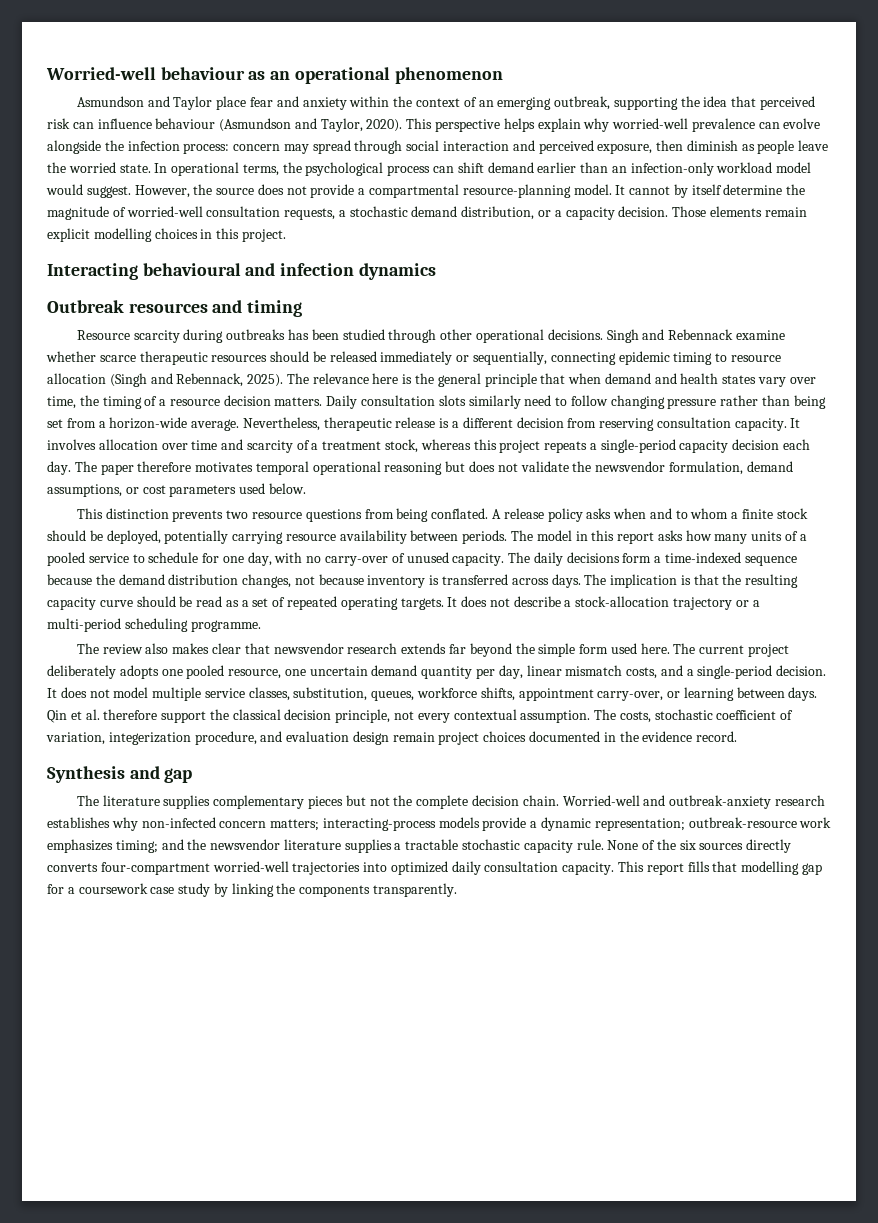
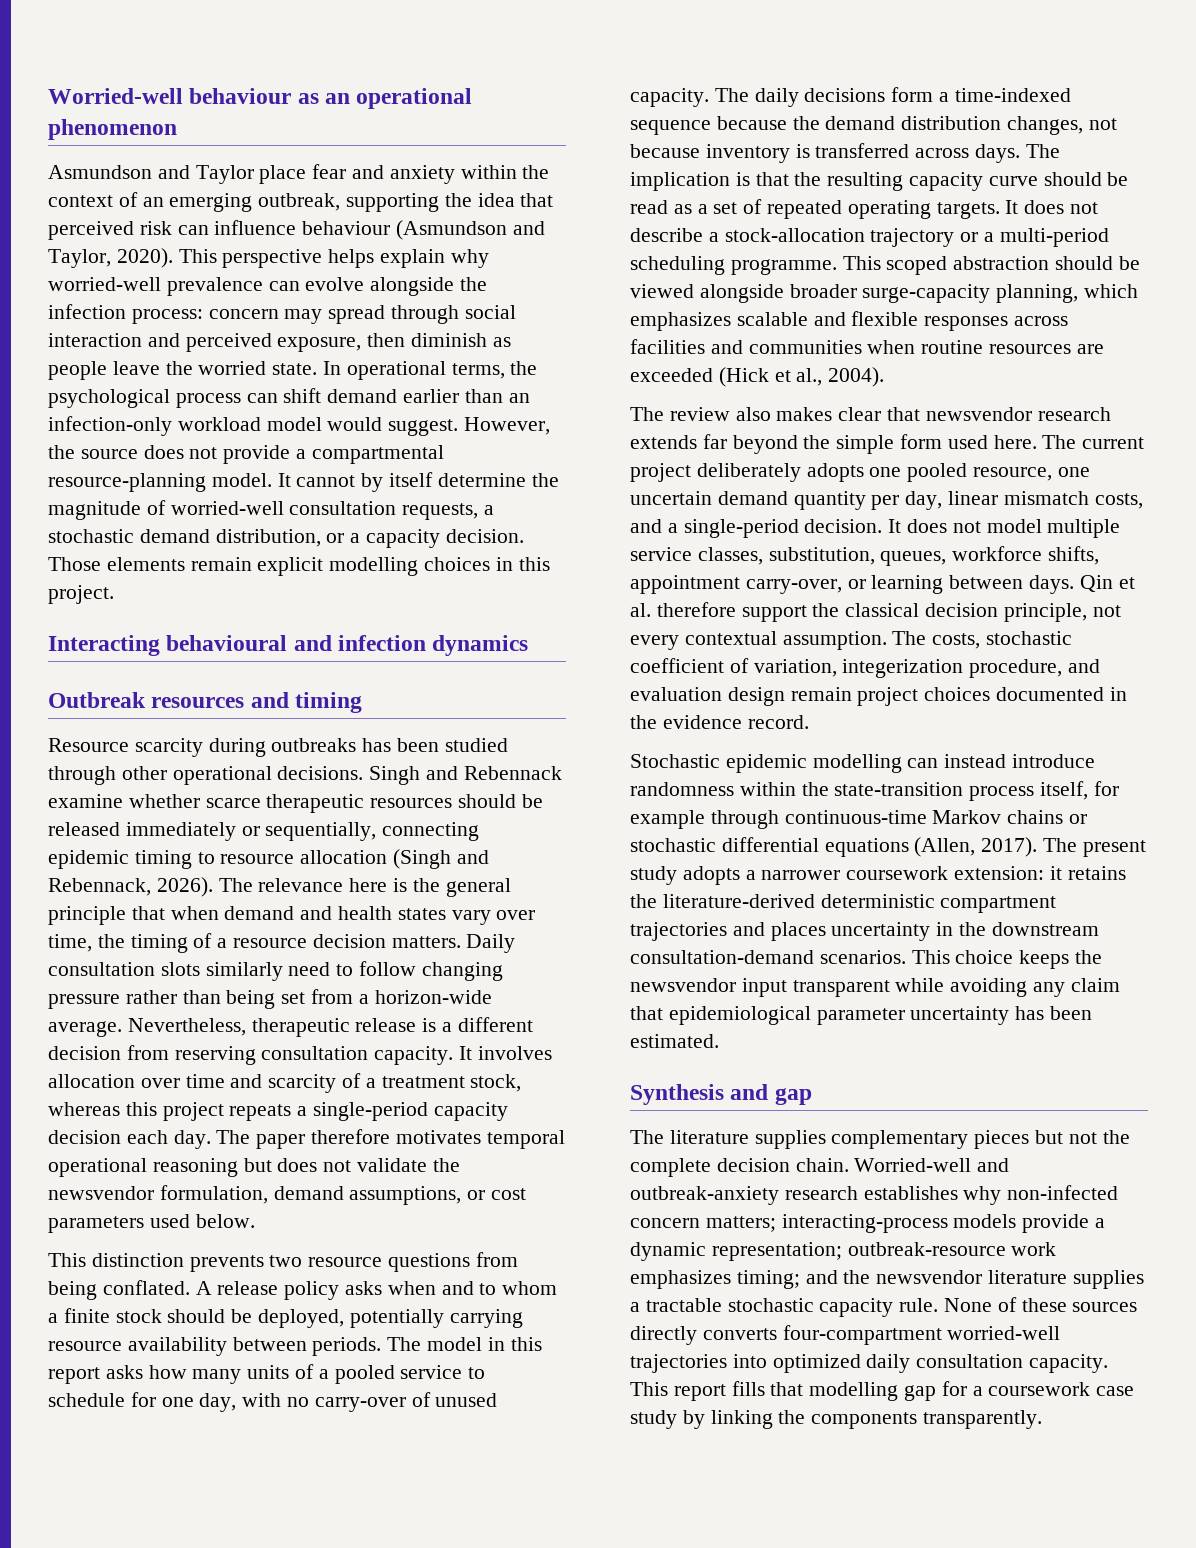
- Singh and Rebennack examine whether scarce therapeutic resources should be released immediately or sequentially, connecting epidemic timing to resource allocation (Singh and Rebennack, 2025).
+ Singh and Rebennack examine whether scarce therapeutic resources should be released immediately or sequentially, connecting epidemic timing to resource allocation (Singh and Rebennack, 2026).
+ This scoped abstraction should be viewed alongside broader surge-capacity planning, which emphasizes scalable and flexible responses across facilities and communities when routine resources are exceeded (Hick et al., 2004).
+ Stochastic epidemic modelling can instead introduce randomness within the state-transition process itself, for example through continuous-time Markov chains or stochastic differential equations (Allen, 2017). The present study adopts a narrower coursework extension: it retains the literature-derived deterministic compartment trajectories and places uncertainty in the downstream consultation-demand scenarios. This choice keeps the newsvendor input transparent while avoiding any claim that epidemiological parameter uncertainty has been estimated.
- None of the six sources directly converts four-compartment worried-well trajectories into optimized daily consultation capacity.
+ None of these sources directly converts four-compartment worried-well trajectories into optimized daily consultation capacity.

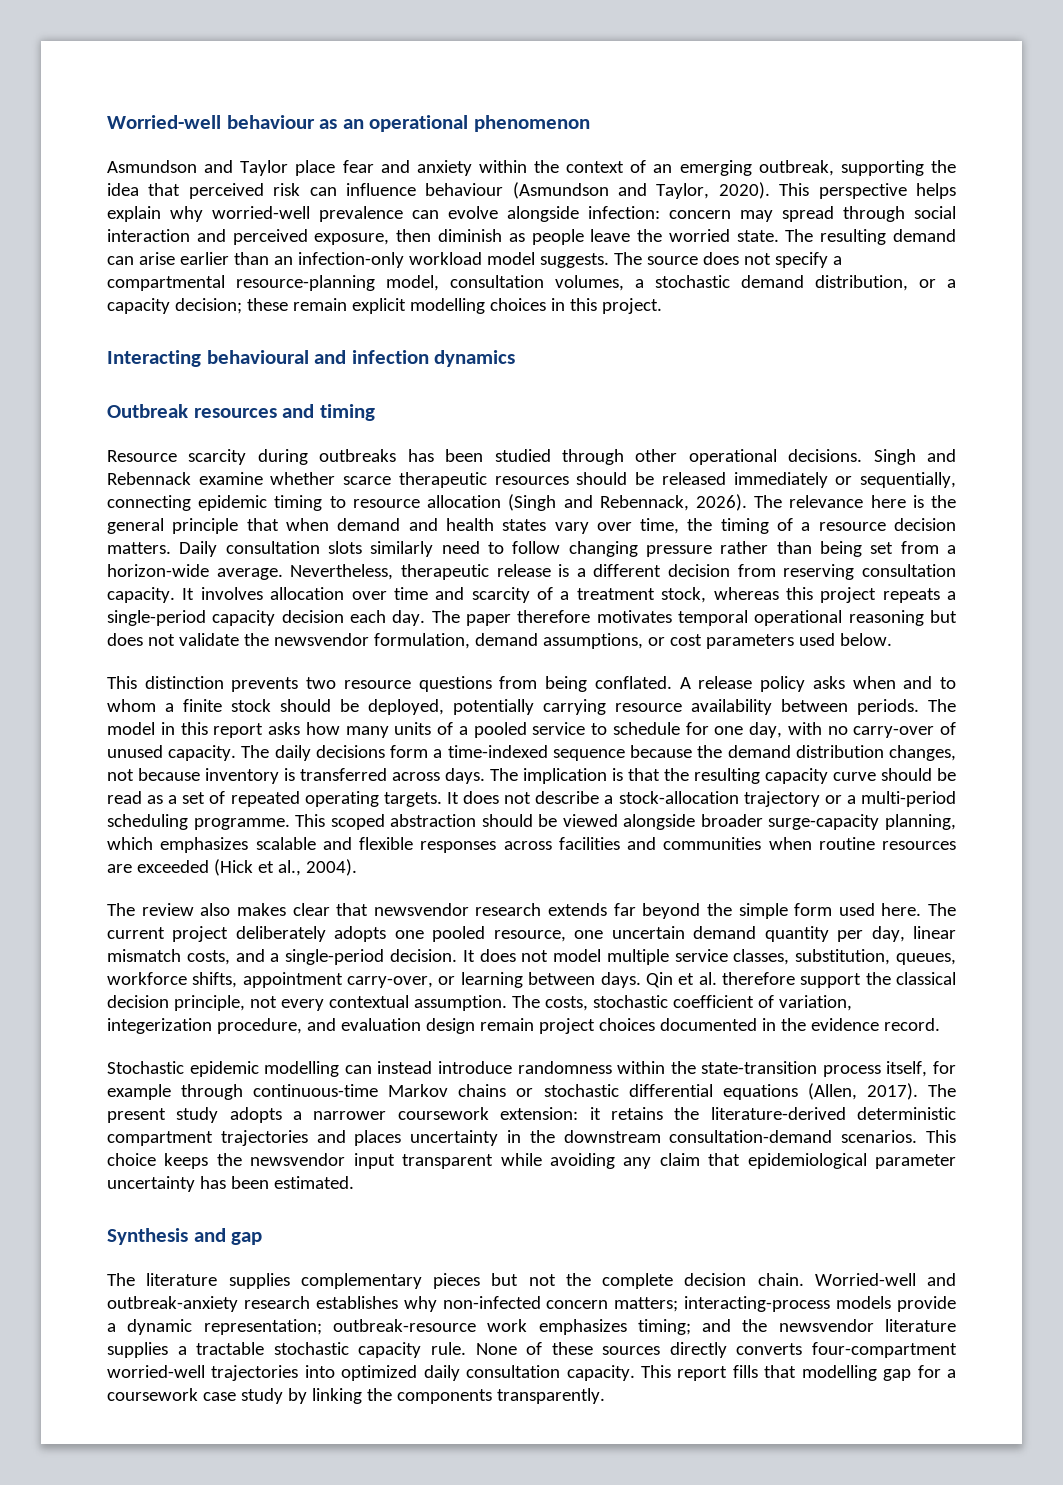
- This perspective helps explain why worried-well prevalence can evolve alongside the infection process: concern may spread through social interaction and perceived exposure, then diminish as people leave the worried state.
+ This perspective helps explain why worried-well prevalence can evolve alongside infection: concern may spread through social interaction and perceived exposure, then diminish as people leave the worried state.
- In operational terms, the psychological process can shift demand earlier than an infection-only workload model would suggest. However, the source does not provide a compartmental resource-planning model. It cannot by itself determine the magnitude of worried-well consultation requests, a stochastic demand distribution, or a capacity decision. Those elements remain explicit modelling choices in this project.
+ The resulting demand can arise earlier than an infection-only workload model suggests. The source does not specify a compartmental resource-planning model, consultation volumes, a stochastic demand distribution, or a capacity decision; these remain explicit modelling choices in this project.

